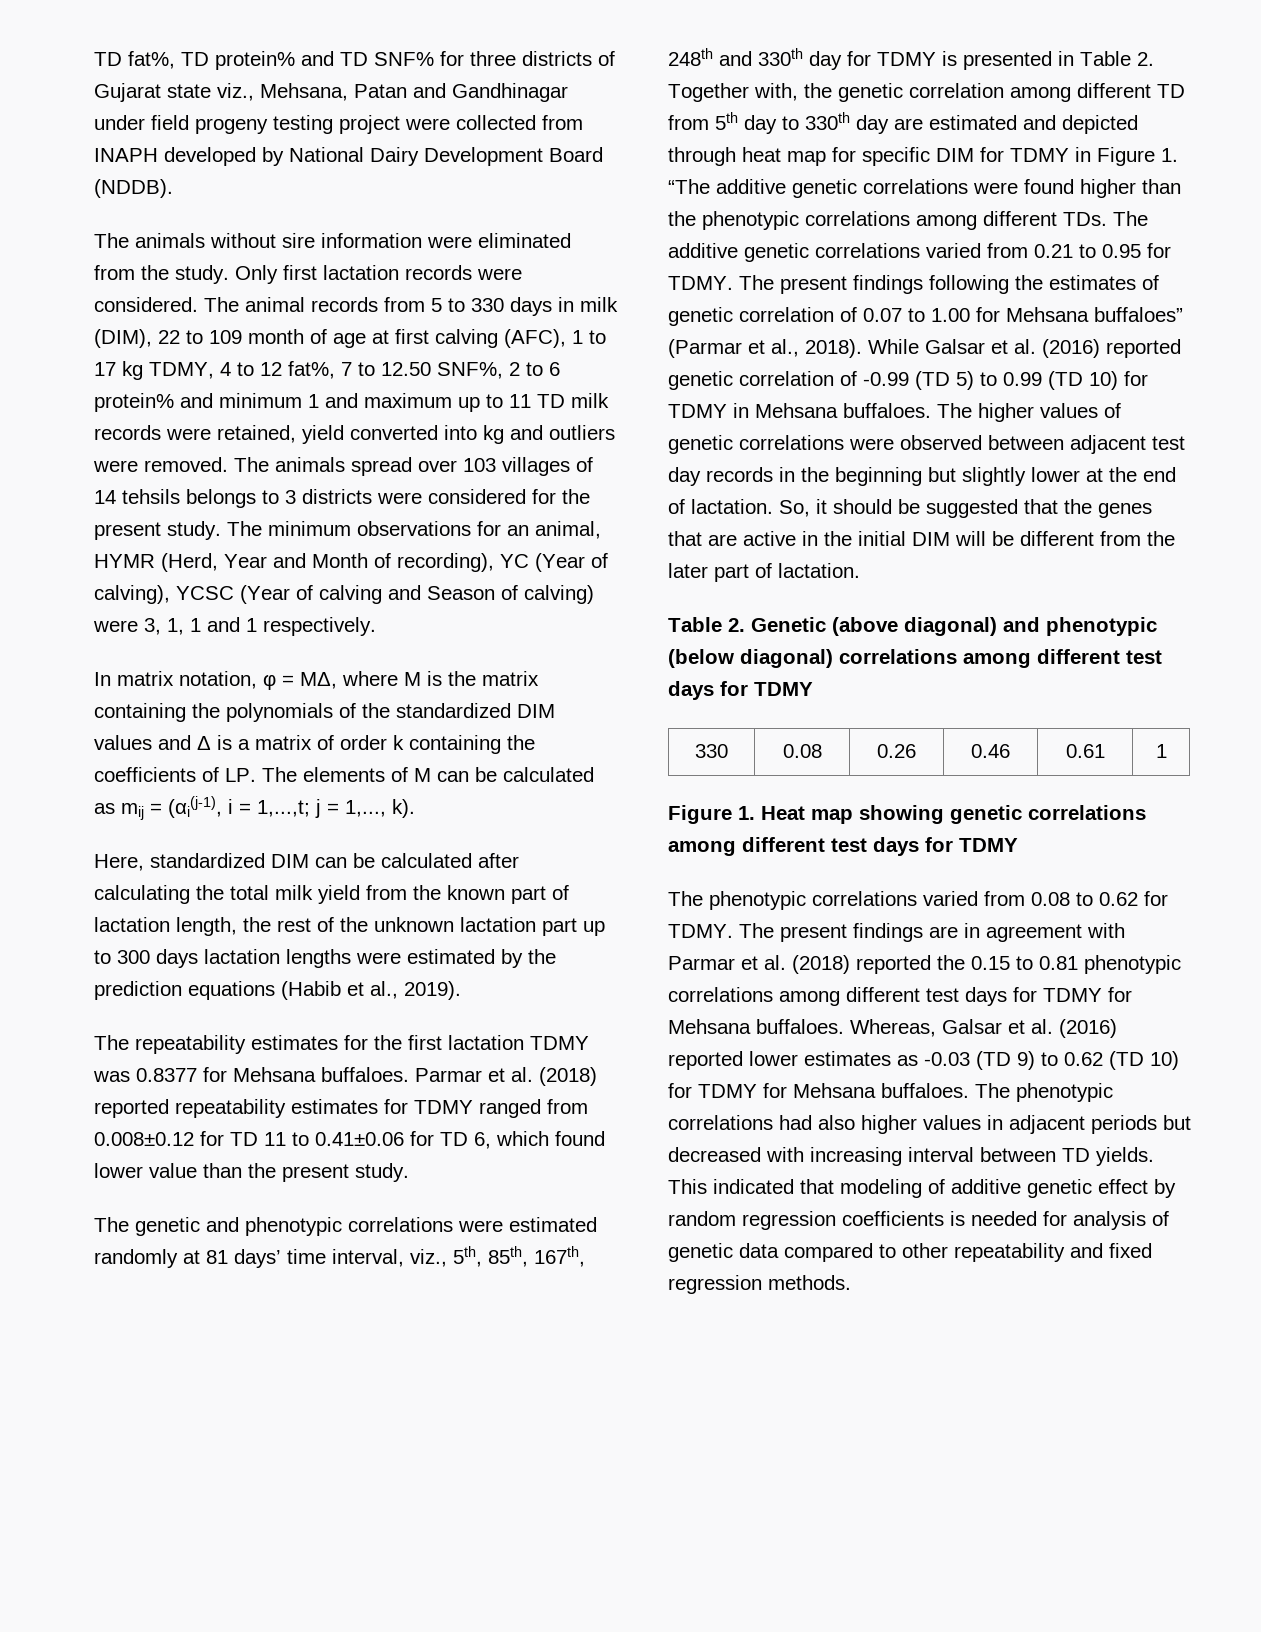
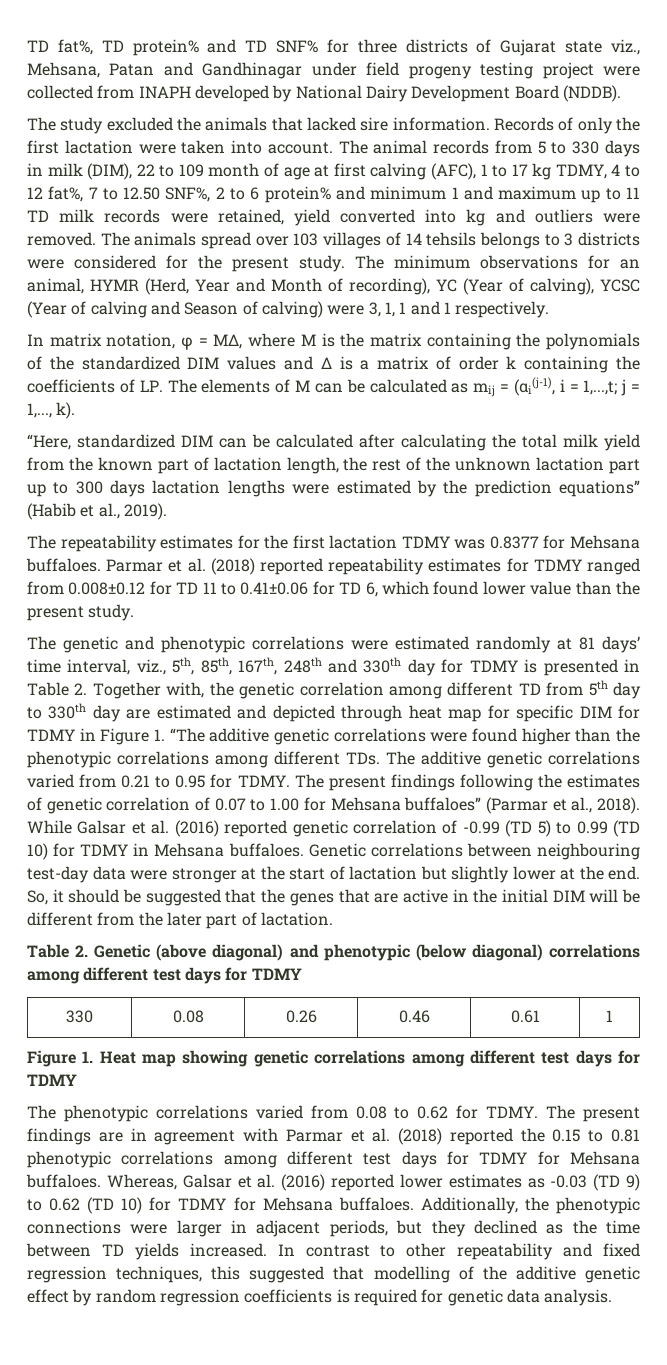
- The animals without sire information were eliminated from the study. Only first lactation records were considered.
+ The study excluded the animals that lacked sire information. Records of only the first lactation were taken into account.
- Here, standardized DIM can be calculated after calculating the total milk yield from the known part of lactation length, the rest of the unknown lactation part up to 300 days lactation lengths were estimated by the prediction equations (Habib et al., 2019).
+ “Here, standardized DIM can be calculated after calculating the total milk yield from the known part of lactation length, the rest of the unknown lactation part up to 300 days lactation lengths were estimated by the prediction equations” (Habib et al., 2019).
- The higher values of genetic correlations were observed between adjacent test day records in the beginning but slightly lower at the end of lactation.
+ Genetic correlations between neighbouring test-day data were stronger at the start of lactation but slightly lower at the end.
- The phenotypic correlations had also higher values in adjacent periods but decreased with increasing interval between TD yields. This indicated that modeling of additive genetic effect by random regression coefficients is needed for analysis of genetic data compared to other repeatability and fixed regression methods.
+ Additionally, the phenotypic connections were larger in adjacent periods, but they declined as the time between TD yields increased. In contrast to other repeatability and fixed regression techniques, this suggested that modelling of the additive genetic effect by random regression coefficients is required for genetic data analysis.

